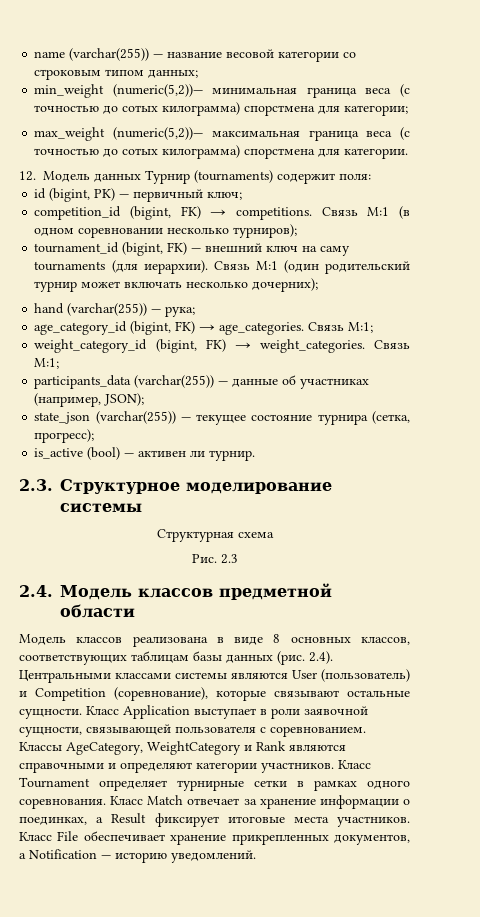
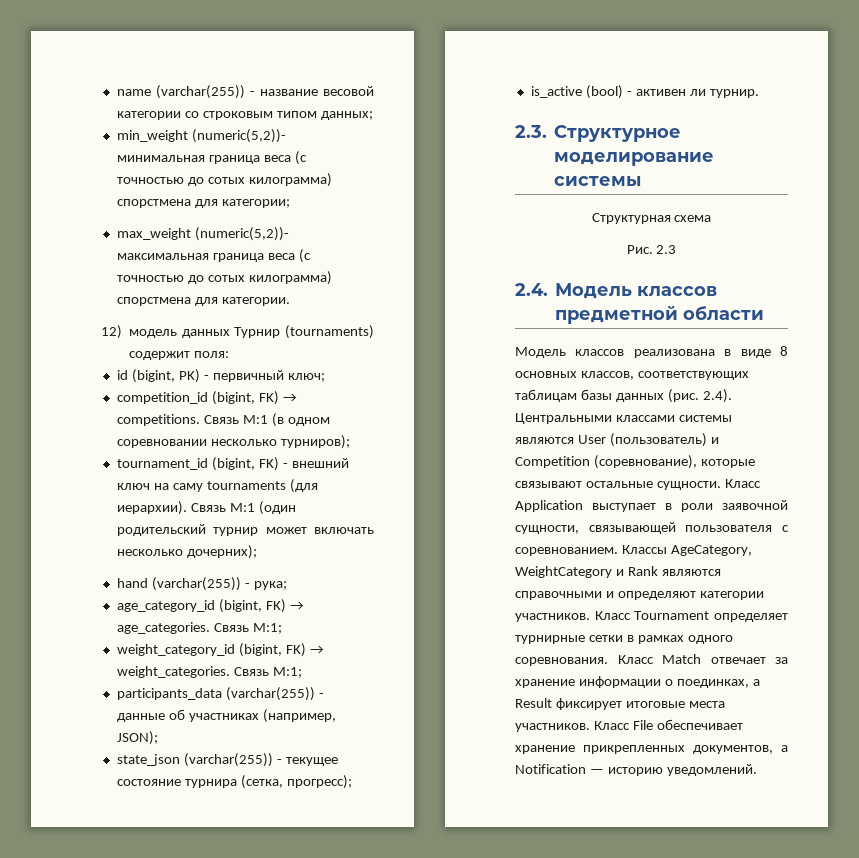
- name (varchar(255)) — название весовой категории со строковым типом данных;
+ name (varchar(255)) - название весовой категории со строковым типом данных;
- min_weight (numeric(5,2))— минимальная граница веса (с точностью до сотых килограмма) спорстмена для категории;
+ min_weight (numeric(5,2))- минимальная граница веса (с точностью до сотых килограмма) спорстмена для категории;
- max_weight (numeric(5,2))— максимальная граница веса (с точностью до сотых килограмма) спорстмена для категории.
+ max_weight (numeric(5,2))- максимальная граница веса (с точностью до сотых килограмма) спорстмена для категории.
- 12. Модель данных Турнир (tournaments) содержит поля:
+ 12) модель данных Турнир (tournaments) содержит поля:
- id (bigint, PK) — первичный ключ;
+ id (bigint, PK) - первичный ключ;
- tournament_id (bigint, FK) — внешний ключ на саму tournaments (для иерархии).
+ tournament_id (bigint, FK) - внешний ключ на саму tournaments (для иерархии).
- hand (varchar(255)) — рука;
+ hand (varchar(255)) - рука;
- participants_data (varchar(255)) — данные об участниках (например, JSON);
+ participants_data (varchar(255)) - данные об участниках (например, JSON);
- state_json (varchar(255)) — текущее состояние турнира (сетка, прогресс);
+ state_json (varchar(255)) - текущее состояние турнира (сетка, прогресс);
- is_active (bool) — активен ли турнир.
+ is_active (bool) - активен ли турнир.

